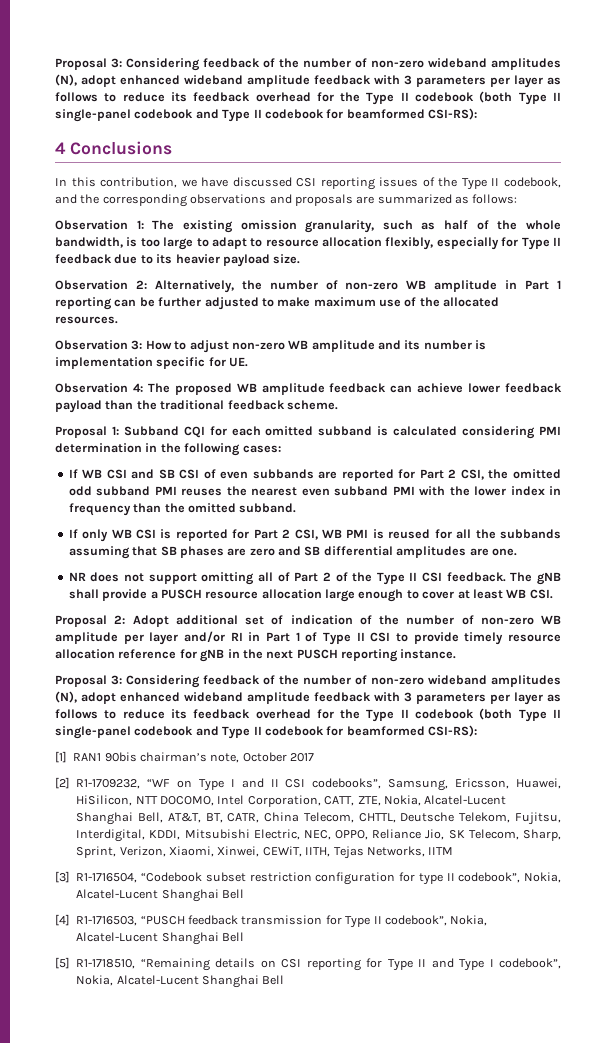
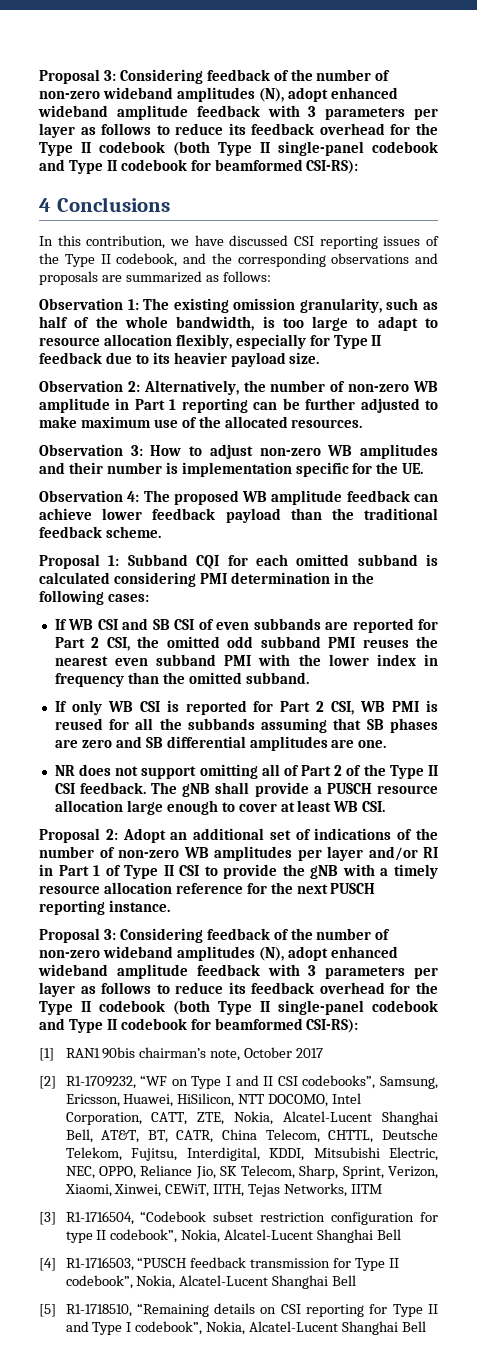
- Observation 3: How to adjust non-zero WB amplitude and its number is implementation specific for UE.
+ Observation 3: How to adjust non-zero WB amplitudes and their number is implementation specific for the UE.
- Proposal 2: Adopt additional set of indication of the number of non-zero WB amplitude per layer and/or RI in Part 1 of Type II CSI to provide timely resource allocation reference for gNB in the next PUSCH reporting instance.
+ Proposal 2: Adopt an additional set of indications of the number of non-zero WB amplitudes per layer and/or RI in Part 1 of Type II CSI to provide the gNB with a timely resource allocation reference for the next PUSCH reporting instance.

